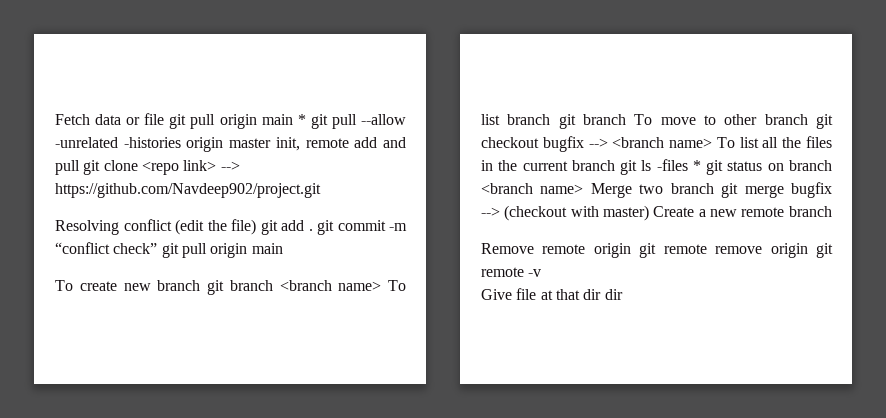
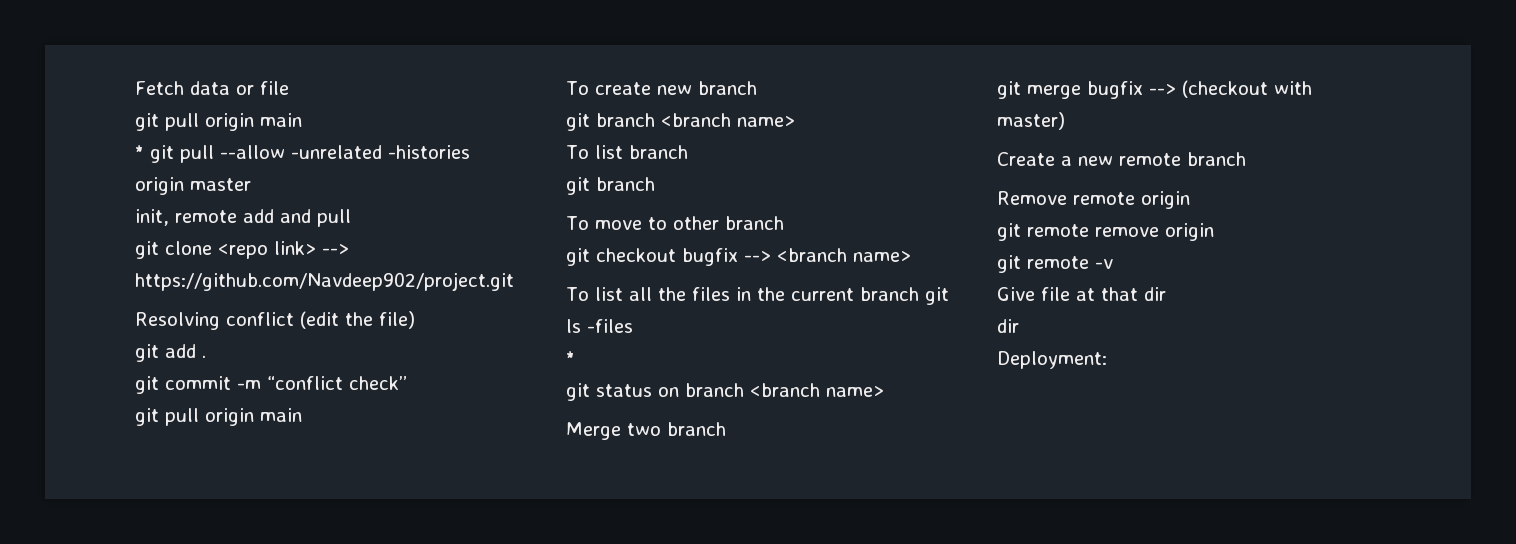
- Fetch data or file git pull origin main * git pull --allow -unrelated -histories origin master init, remote add and pull git clone <repo link> --> https://github.com/Navdeep902/project.git
+ Fetch data or file
+ git pull origin main
+ * git pull --allow -unrelated -histories origin master
+ init, remote add and pull
+ git clone <repo link> --> https://github.com/Navdeep902/project.git
- Resolving conflict (edit the file) git add . git commit -m “conflict check” git pull origin main
+ Resolving conflict (edit the file)
+ git add .
+ git commit -m “conflict check”
+ git pull origin main
- To create new branch git branch <branch name> To list branch git branch To move to other branch git checkout bugfix --> <branch name> To list all the files in the current branch git ls -files * git status on branch <branch name> Merge two branch git merge bugfix --> (checkout with master) Create a new remote branch
+ To create new branch
+ git branch <branch name>
+ To list branch
+ git branch
+ To move to other branch
+ git checkout bugfix --> <branch name>
+ To list all the files in the current branch git ls -files
+ *
+ git status on branch <branch name>
+ Merge two branch
+ git merge bugfix --> (checkout with master)
+ Create a new remote branch
- Remove remote origin git remote remove origin git remote -v
+ Remove remote origin
+ git remote remove origin
+ git remote -v
- Give file at that dir dir
+ Give file at that dir
+ dir
+ Deployment:

